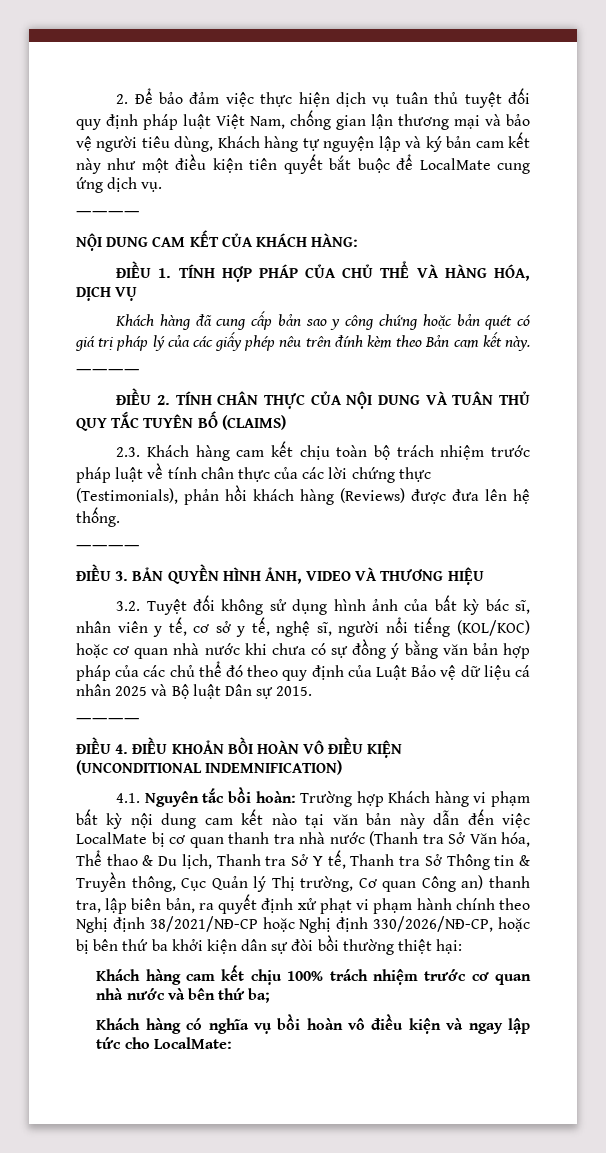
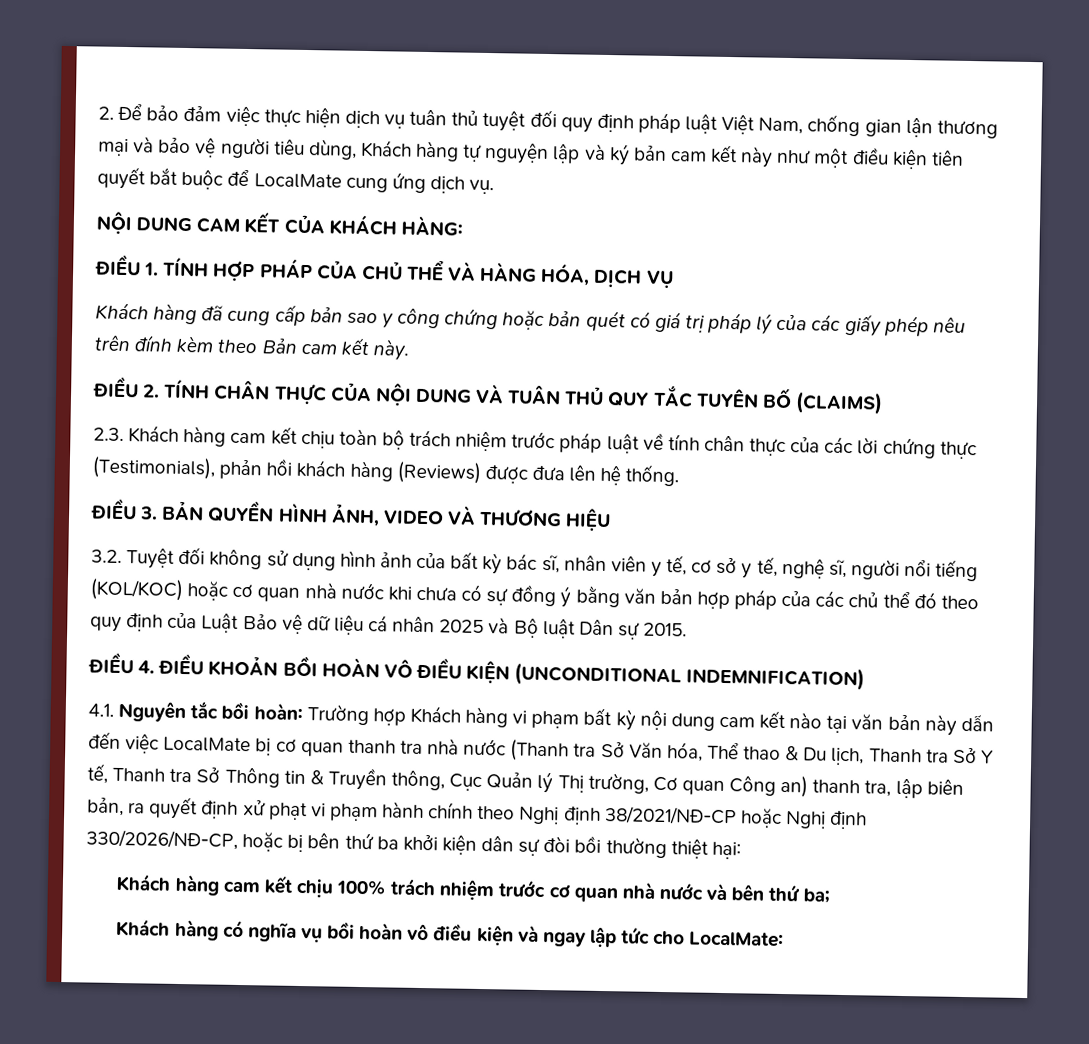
  2. Để bảo đảm việc thực hiện dịch vụ tuân thủ tuyệt đối quy định pháp luật Việt Nam, chống gian lận thương mại và bảo vệ người tiêu dùng, Khách hàng tự nguyện lập và ký bản cam kết này như một điều kiện tiên quyết bắt buộc để LocalMate cung ứng dịch vụ.
- ――――
  Khách hàng đã cung cấp bản sao y công chứng hoặc bản quét có giá trị pháp lý của các giấy phép nêu trên đính kèm theo Bản cam kết này.
- ――――
  2.3. Khách hàng cam kết chịu toàn bộ trách nhiệm trước pháp luật về tính chân thực của các lời chứng thực (Testimonials), phản hồi khách hàng (Reviews) được đưa lên hệ thống.
- ――――
  3.2. Tuyệt đối không sử dụng hình ảnh của bất kỳ bác sĩ, nhân viên y tế, cơ sở y tế, nghệ sĩ, người nổi tiếng (KOL/KOC) hoặc cơ quan nhà nước khi chưa có sự đồng ý bằng văn bản hợp pháp của các chủ thể đó theo quy định của Luật Bảo vệ dữ liệu cá nhân 2025 và Bộ luật Dân sự 2015.
- ――――

